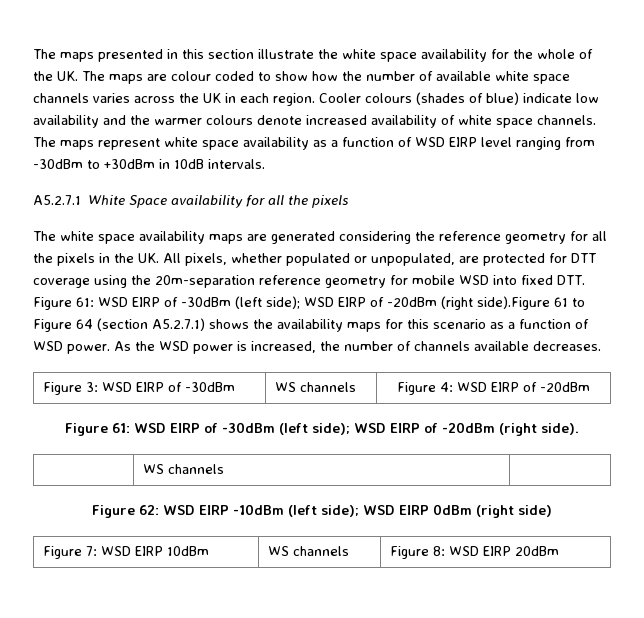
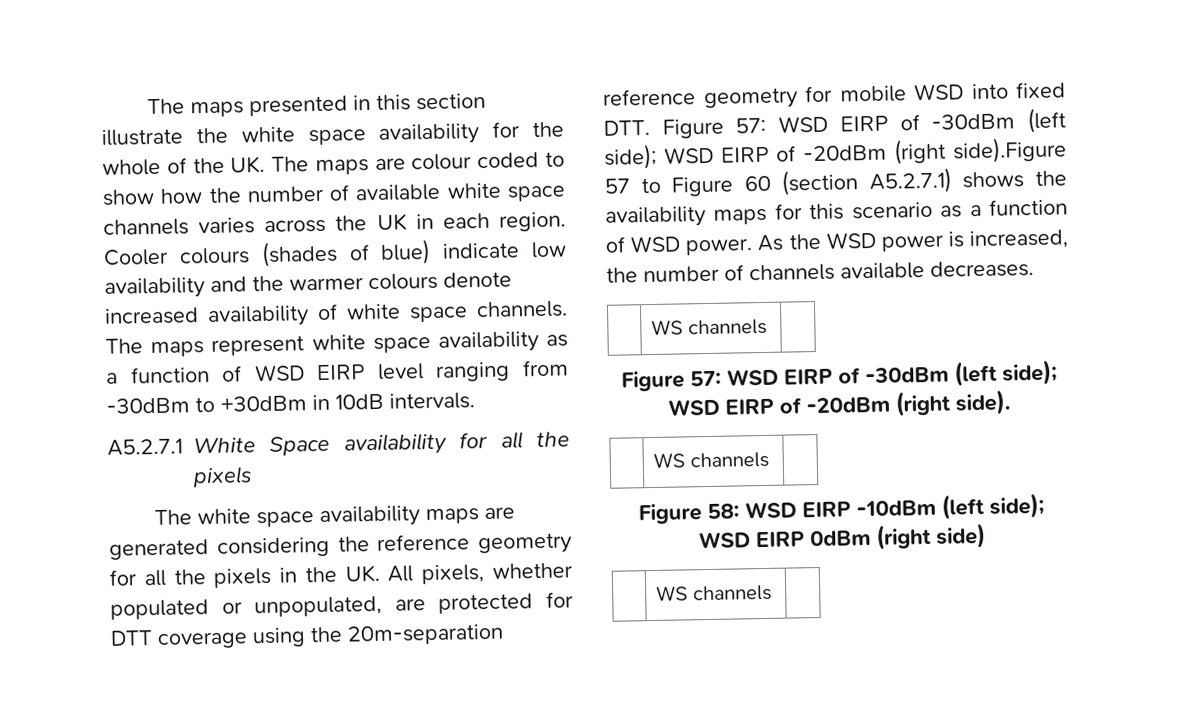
- The white space availability maps are generated considering the reference geometry for all the pixels in the UK. All pixels, whether populated or unpopulated, are protected for DTT coverage using the 20m-separation reference geometry for mobile WSD into fixed DTT. Figure 61:
+ The white space availability maps are generated considering the reference geometry for all the pixels in the UK. All pixels, whether populated or unpopulated, are protected for DTT coverage using the 20m-separation reference geometry for mobile WSD into fixed DTT. Figure 57:
- WSD EIRP of -20dBm (right side).Figure 61 to Figure 64 (section A5.2.7.1) shows the availability maps for this scenario as a function of WSD power.
+ WSD EIRP of -20dBm (right side).Figure 57 to Figure 60 (section A5.2.7.1) shows the availability maps for this scenario as a function of WSD power.
  As the WSD power is increased, the number of channels available decreases.
- Figure 3: WSD EIRP of -30dBm | WS channels | Figure 4: WSD EIRP of -20dBm
- Figure 61: WSD EIRP of -30dBm (left side); WSD EIRP of -20dBm (right side).
+ | WS channels |
+ Figure 57: WSD EIRP of -30dBm (left side); WSD EIRP of -20dBm (right side).
- Figure 62: WSD EIRP -10dBm (left side); WSD EIRP 0dBm (right side)
- Figure 7: WSD EIRP 10dBm | WS channels | Figure 8: WSD EIRP 20dBm
+ Figure 58: WSD EIRP -10dBm (left side); WSD EIRP 0dBm (right side)
+ | WS channels |

